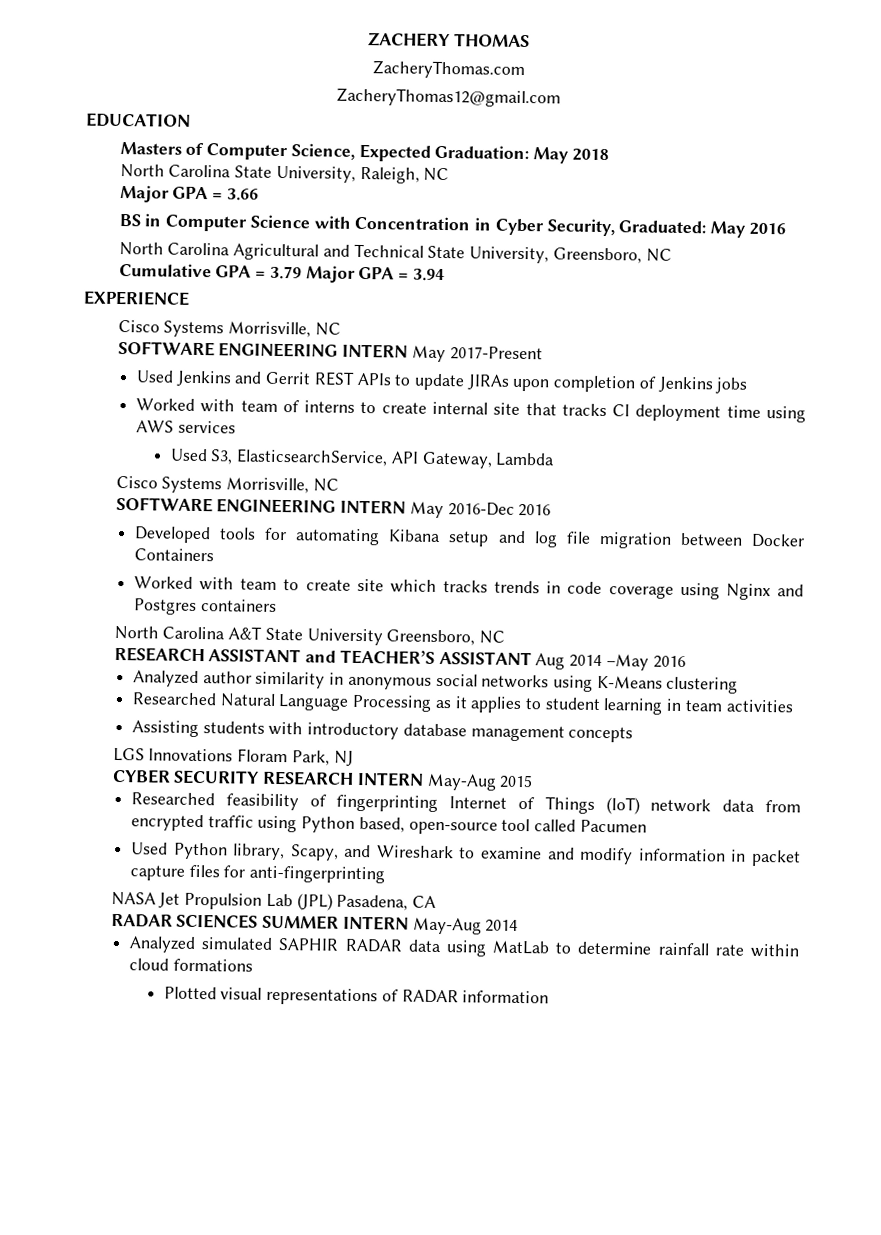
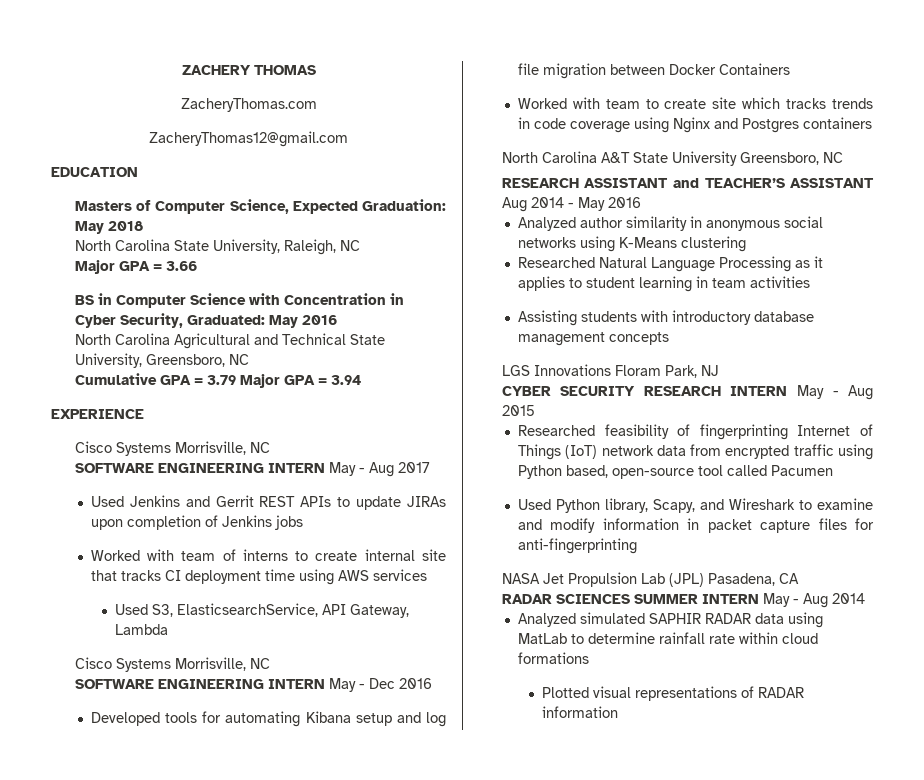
- SOFTWARE ENGINEERING INTERN May 2017-Present
+ SOFTWARE ENGINEERING INTERN May - Aug 2017
- SOFTWARE ENGINEERING INTERN May 2016-Dec 2016
+ SOFTWARE ENGINEERING INTERN May - Dec 2016
- RESEARCH ASSISTANT and TEACHER’S ASSISTANT Aug 2014 –May 2016
+ RESEARCH ASSISTANT and TEACHER’S ASSISTANT Aug 2014 - May 2016
- CYBER SECURITY RESEARCH INTERN May-Aug 2015
+ CYBER SECURITY RESEARCH INTERN May - Aug 2015
- RADAR SCIENCES SUMMER INTERN May-Aug 2014
+ RADAR SCIENCES SUMMER INTERN May - Aug 2014

